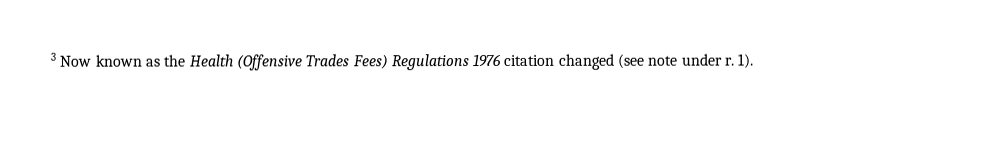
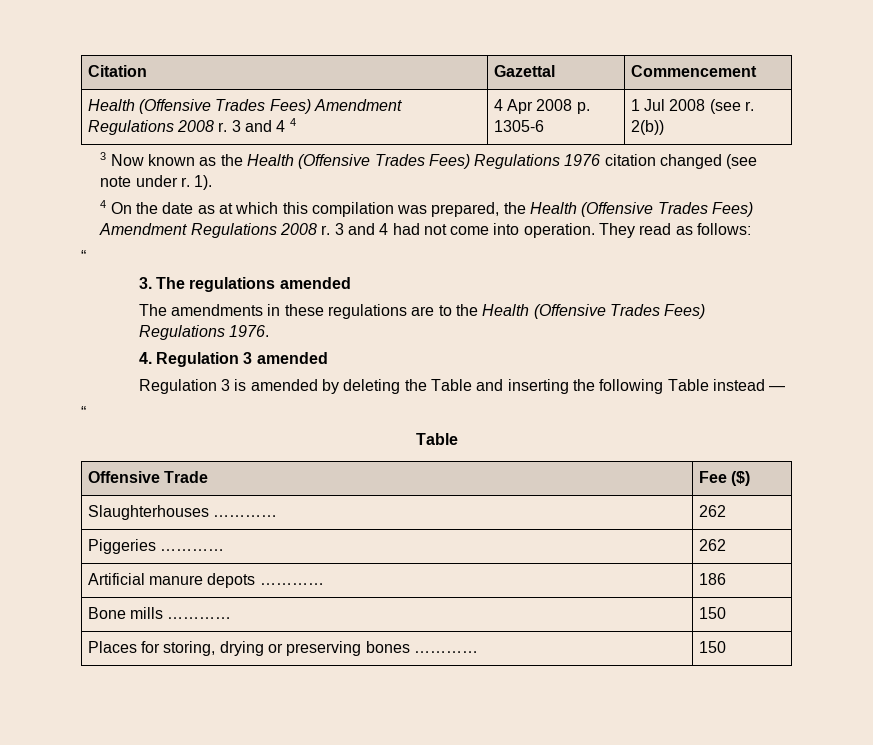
+ Citation | Gazettal | Commencement
+ Health (Offensive Trades Fees) Amendment Regulations 2008 r. 3 and 4 4 | 4 Apr 2008 p. 1305-6 | 1 Jul 2008 (see r. 2(b))
+ 4 On the date as at which this compilation was prepared, the Health (Offensive Trades Fees) Amendment Regulations 2008 r. 3 and 4 had not come into operation. They read as follows:
+ “
+ 3. The regulations amended
+ The amendments in these regulations are to the Health (Offensive Trades Fees) Regulations 1976.
+ 4. Regulation 3 amended
+ Regulation 3 is amended by deleting the Table and inserting the following Table instead —
+ “
+ Table
+ Offensive Trade | Fee ($)
+ Slaughterhouses ………… | 262
+ Piggeries ………… | 262
+ Artificial manure depots ………… | 186
+ Bone mills ………… | 150
+ Places for storing, drying or preserving bones ………… | 150

